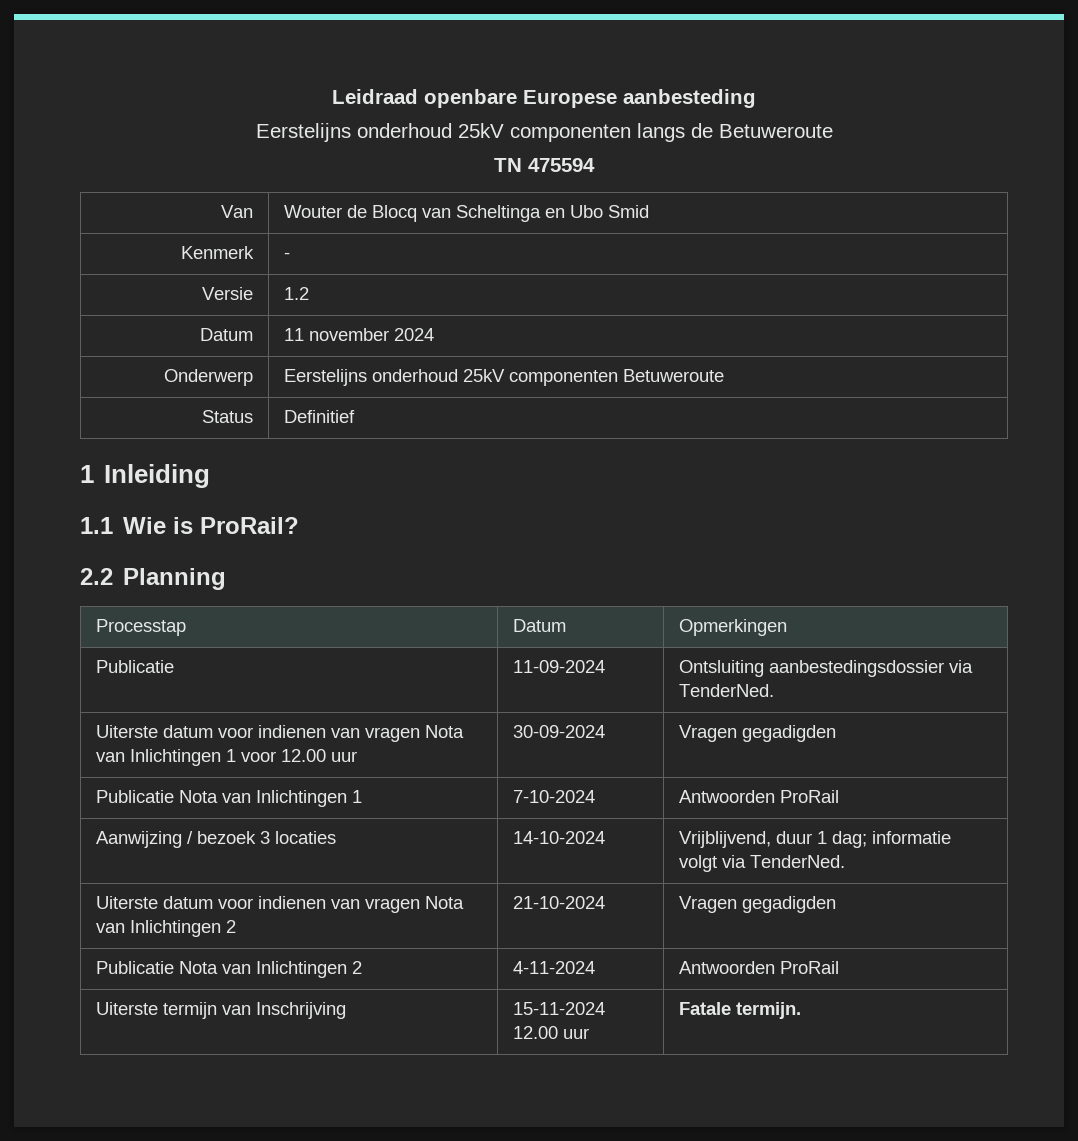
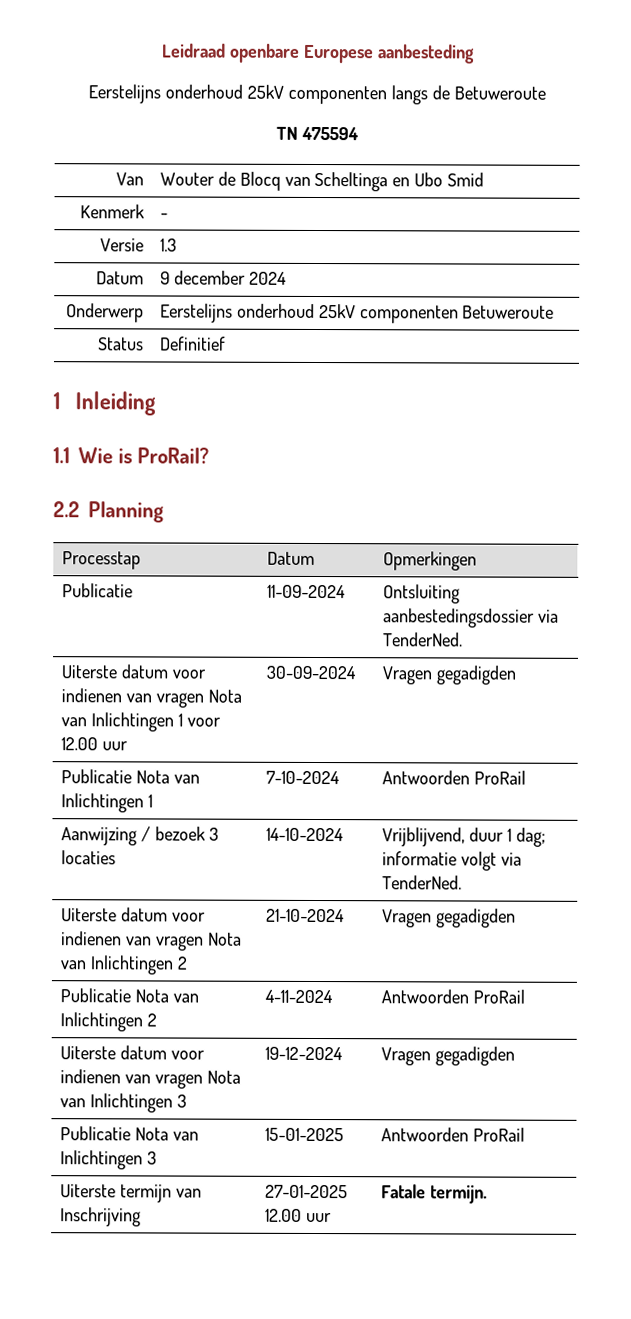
- Versie | 1.2
- Datum | 11 november 2024
+ Versie | 1.3
+ Datum | 9 december 2024
+ Uiterste datum voor indienen van vragen Nota van Inlichtingen 3 | 19-12-2024 | Vragen gegadigden
+ Publicatie Nota van Inlichtingen 3 | 15-01-2025 | Antwoorden ProRail
- Uiterste termijn van Inschrijving | 15-11-2024 12.00 uur | Fatale termijn.
+ Uiterste termijn van Inschrijving | 27-01-2025 12.00 uur | Fatale termijn.

